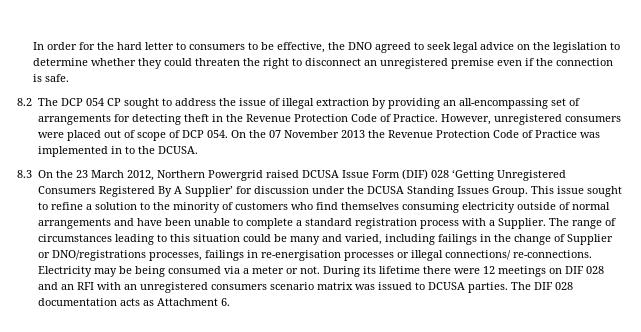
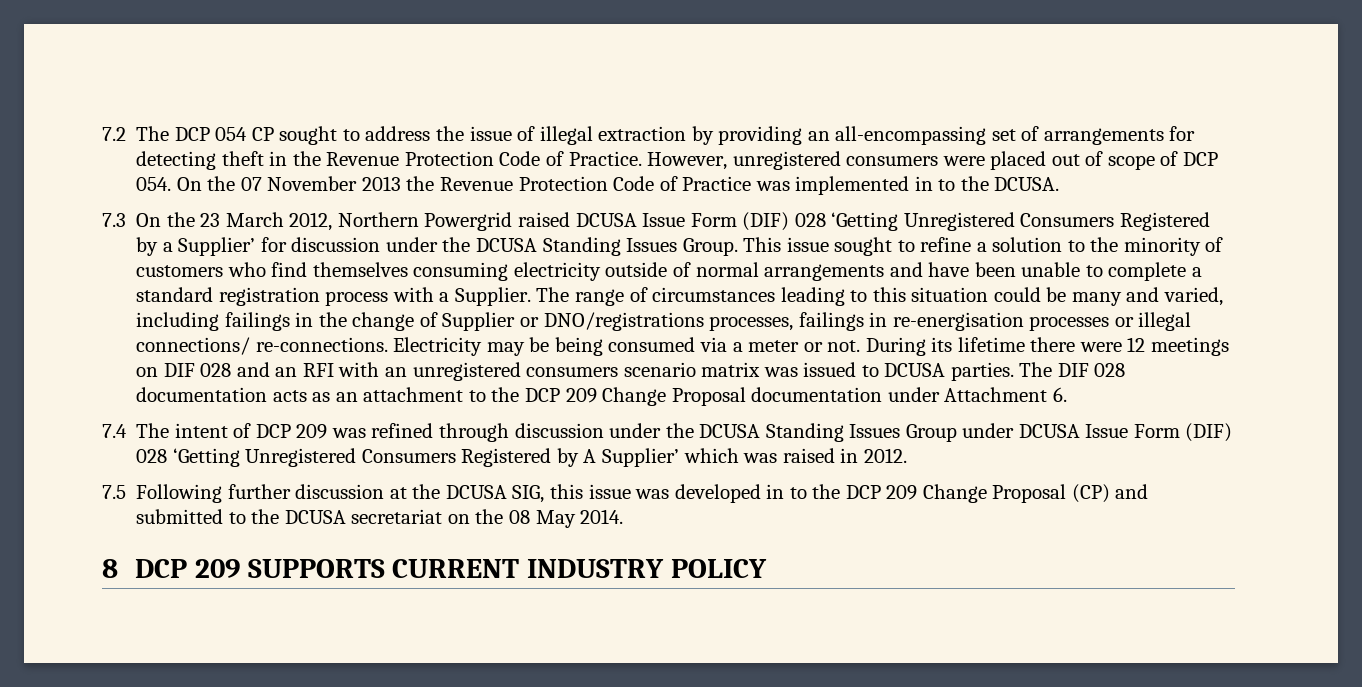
- In order for the hard letter to consumers to be effective, the DNO agreed to seek legal advice on the legislation to determine whether they could threaten the right to disconnect an unregistered premise even if the connection is safe.
- 8.2 The DCP 054 CP sought to address the issue of illegal extraction by providing an all-encompassing set of arrangements for detecting theft in the Revenue Protection Code of Practice.
+ 7.2 The DCP 054 CP sought to address the issue of illegal extraction by providing an all-encompassing set of arrangements for detecting theft in the Revenue Protection Code of Practice.
- 8.3 On the 23 March 2012, Northern Powergrid raised DCUSA Issue Form (DIF) 028 ‘Getting Unregistered Consumers Registered By A Supplier’ for discussion under the DCUSA Standing Issues Group.
+ 7.3 On the 23 March 2012, Northern Powergrid raised DCUSA Issue Form (DIF) 028 ‘Getting Unregistered Consumers Registered by a Supplier’ for discussion under the DCUSA Standing Issues Group.
- The DIF 028 documentation acts as Attachment 6.
+ The DIF 028 documentation acts as an attachment to the DCP 209 Change Proposal documentation under Attachment 6.
+ 7.4 The intent of DCP 209 was refined through discussion under the DCUSA Standing Issues Group under DCUSA Issue Form (DIF) 028 ‘Getting Unregistered Consumers Registered by A Supplier’ which was raised in 2012.
+ 7.5 Following further discussion at the DCUSA SIG, this issue was developed in to the DCP 209 Change Proposal (CP) and submitted to the DCUSA secretariat on the 08 May 2014.
+ 8 DCP 209 SUPPORTS CURRENT INDUSTRY POLICY

